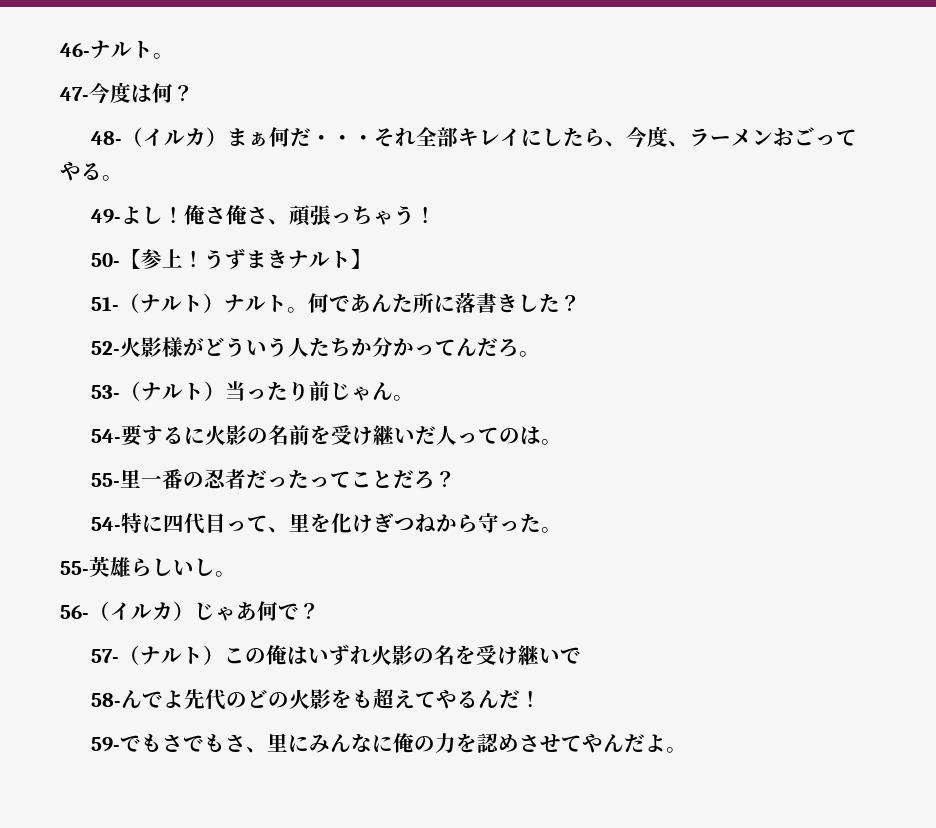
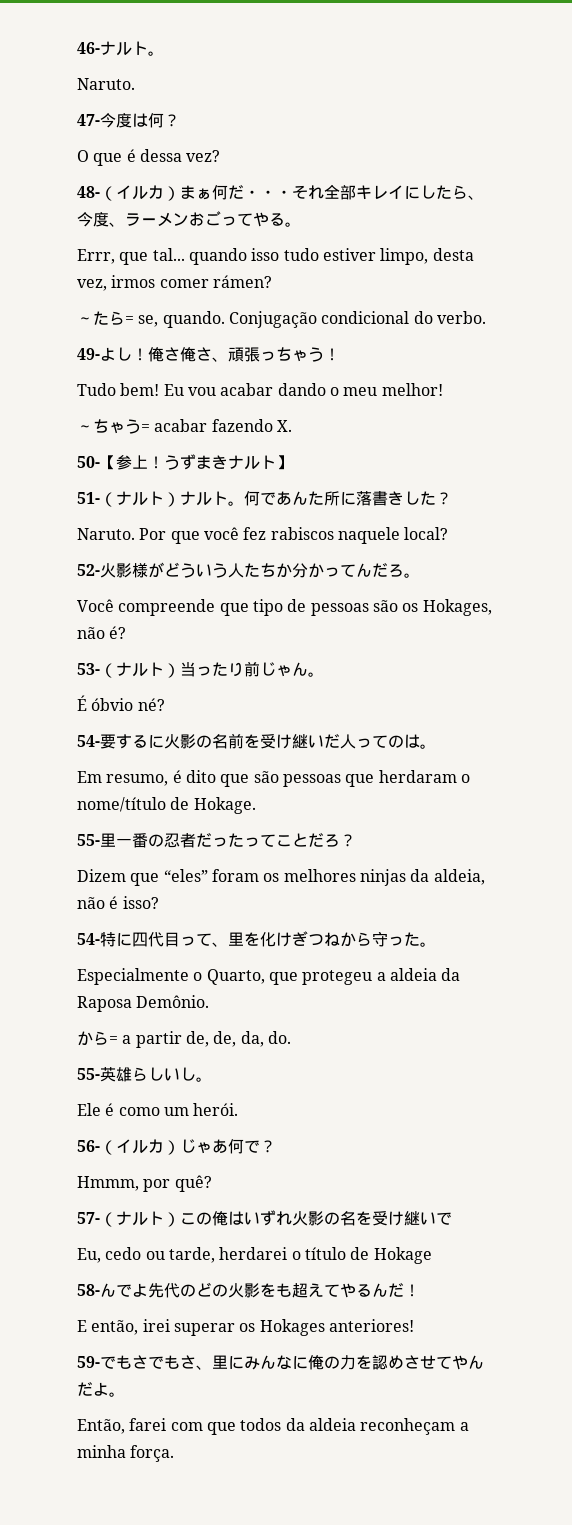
  46-ナルト。
+ Naruto.
+ O que é dessa vez?
+ Errr, que tal... quando isso tudo estiver limpo, desta vez, irmos comer rámen?
+ ～たら= se, quando. Conjugação condicional do verbo.
+ Tudo bem! Eu vou acabar dando o meu melhor!
+ ～ちゃう= acabar fazendo X.
+ Naruto. Por que você fez rabiscos naquele local?
+ Você compreende que tipo de pessoas são os Hokages, não é?
+ É óbvio né?
+ Em resumo, é dito que são pessoas que herdaram o nome/título de Hokage.
+ Dizem que “eles” foram os melhores ninjas da aldeia, não é isso?
+ Especialmente o Quarto, que protegeu a aldeia da Raposa Demônio.
+ から= a partir de, de, da, do.
+ Ele é como um herói.
+ Hmmm, por quê?
+ Eu, cedo ou tarde, herdarei o título de Hokage
+ E então, irei superar os Hokages anteriores!
+ Então, farei com que todos da aldeia reconheçam a minha força.

